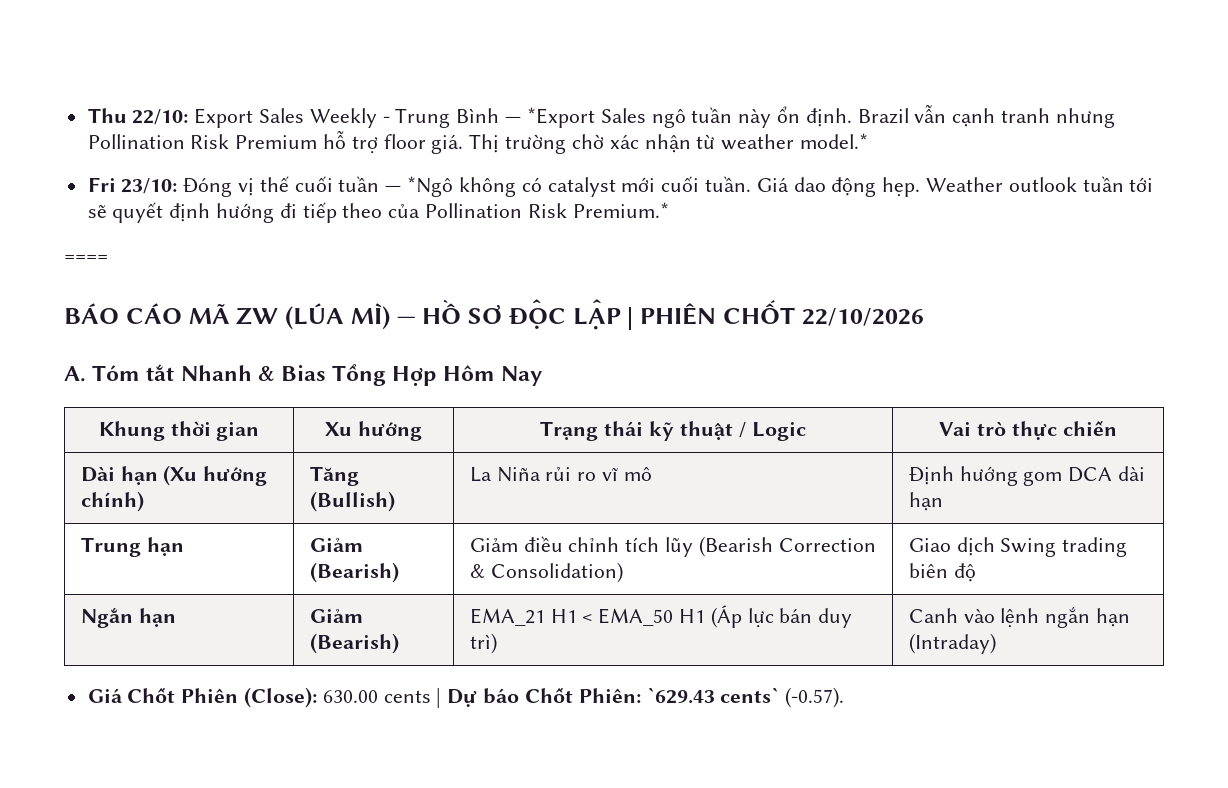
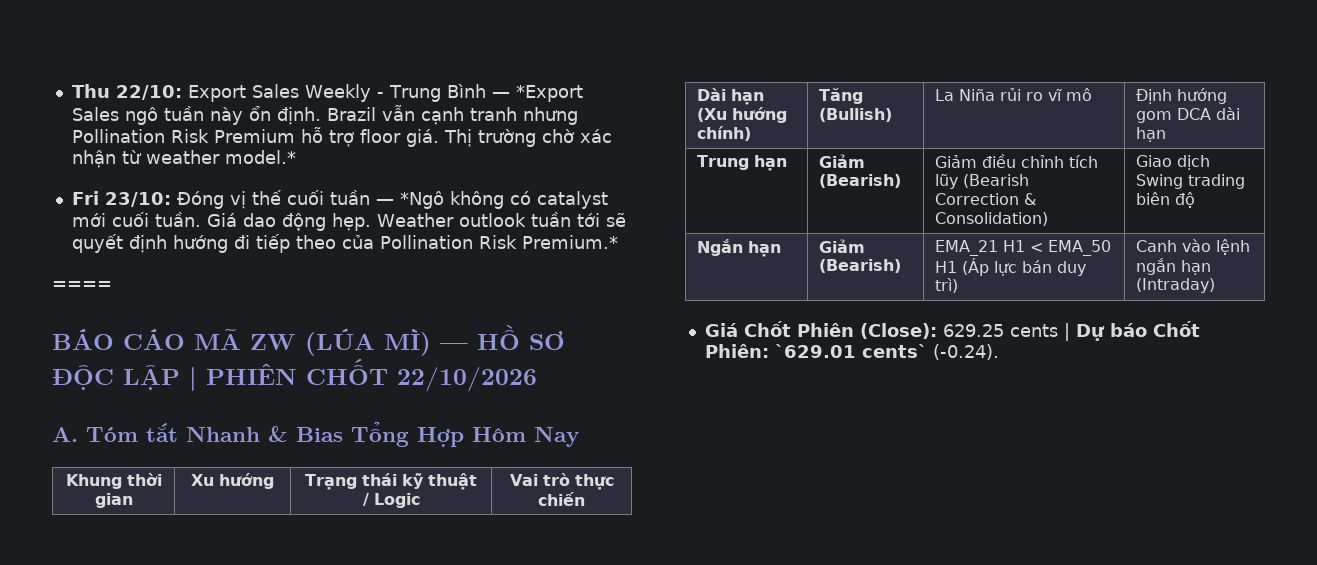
- Giá Chốt Phiên (Close): 630.00 cents | Dự báo Chốt Phiên: `629.43 cents` (-0.57).
+ Giá Chốt Phiên (Close): 629.25 cents | Dự báo Chốt Phiên: `629.01 cents` (-0.24).

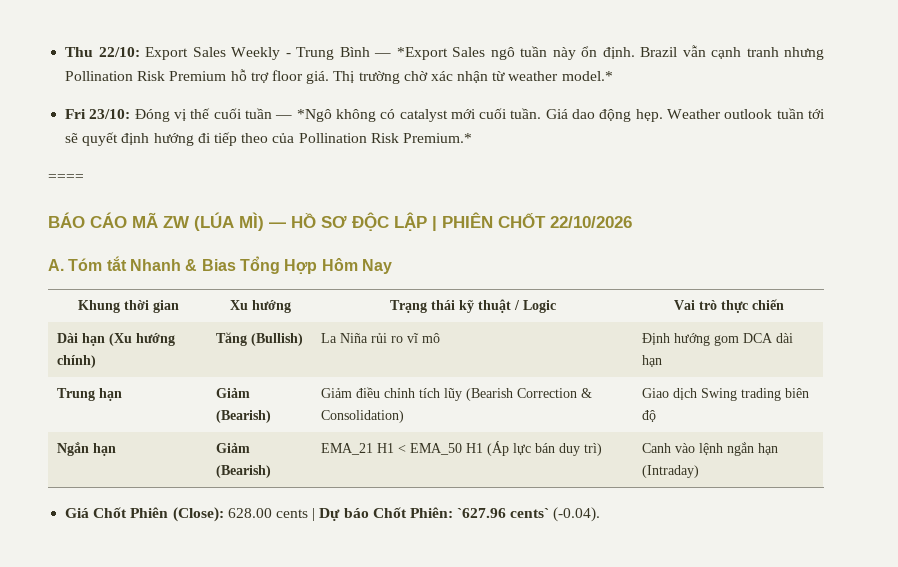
- Giá Chốt Phiên (Close): 629.25 cents | Dự báo Chốt Phiên: `629.01 cents` (-0.24).
+ Giá Chốt Phiên (Close): 628.00 cents | Dự báo Chốt Phiên: `627.96 cents` (-0.04).

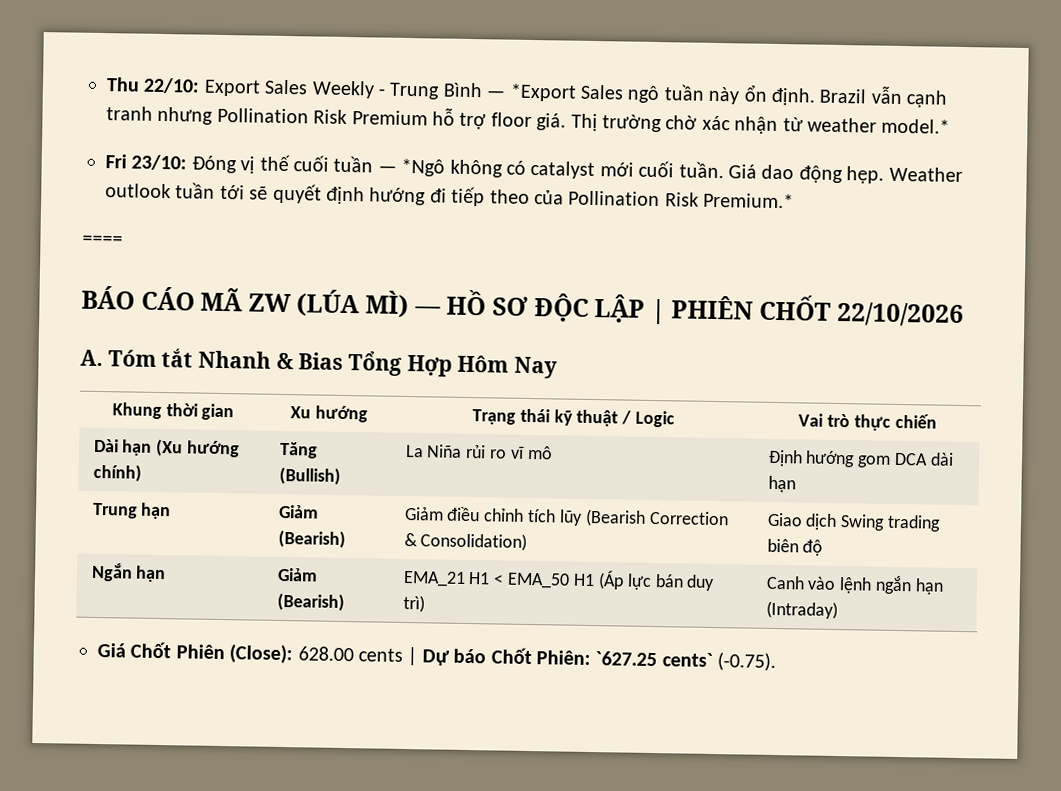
- Giá Chốt Phiên (Close): 628.00 cents | Dự báo Chốt Phiên: `627.96 cents` (-0.04).
+ Giá Chốt Phiên (Close): 628.00 cents | Dự báo Chốt Phiên: `627.25 cents` (-0.75).

